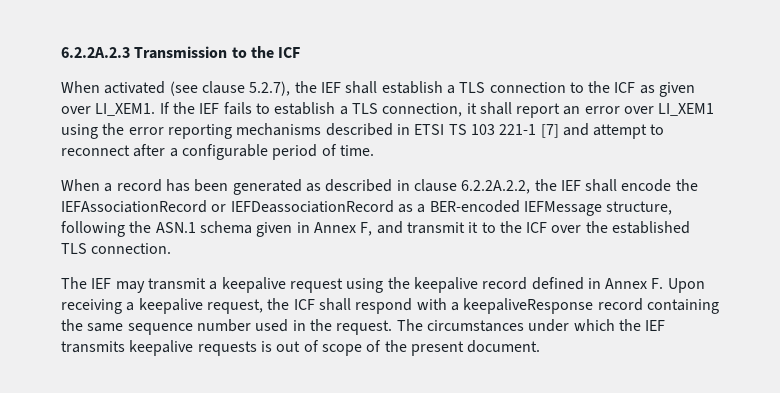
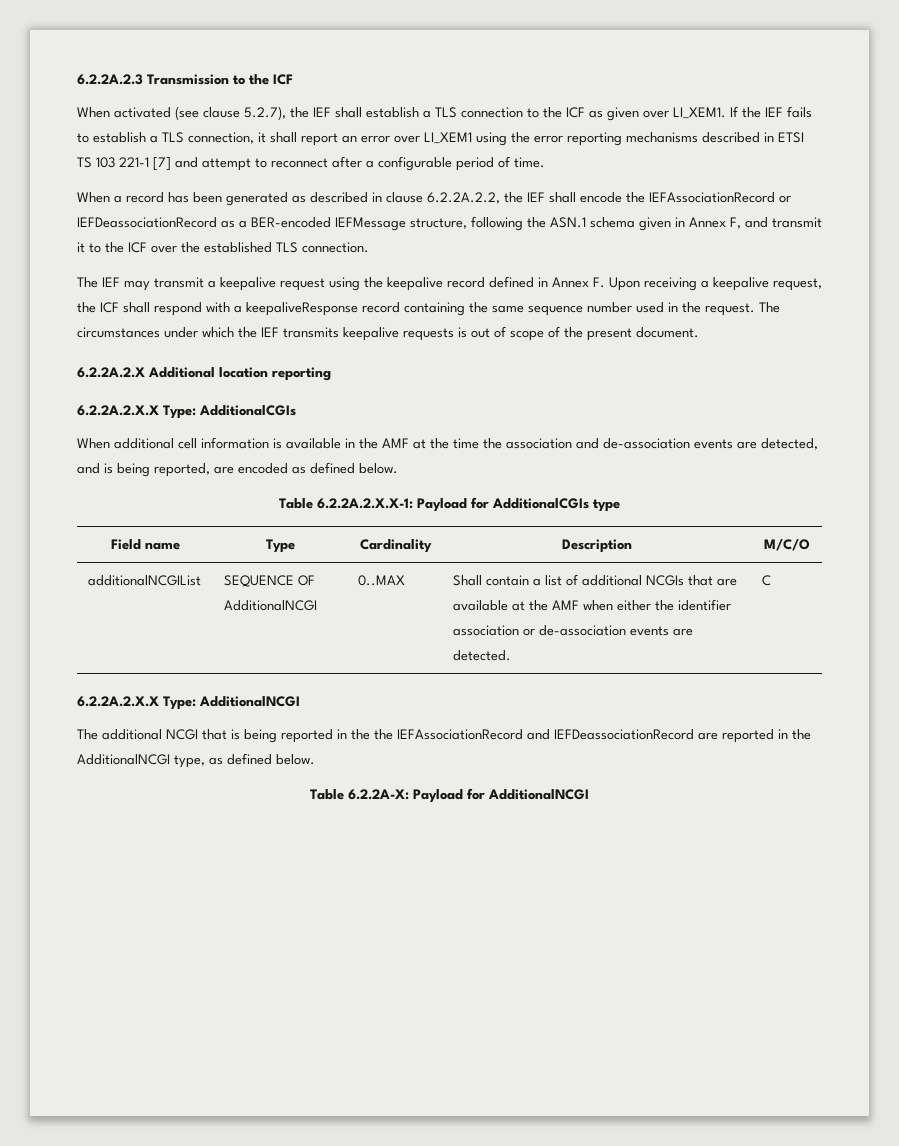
+ 6.2.2A.2.X Additional location reporting
+ 6.2.2A.2.X.X Type: AdditionalCGIs
+ When additional cell information is available in the AMF at the time the association and de-association events are detected, and is being reported, are encoded as defined below.
+ Table 6.2.2A.2.X.X-1: Payload for AdditionalCGIs type
+ Field name | Type | Cardinality | Description | M/C/O
+ additionalNCGIList | SEQUENCE OF AdditionalNCGI | 0..MAX | Shall contain a list of additional NCGIs that are available at the AMF when either the identifier association or de-association events are detected. | C
+ 6.2.2A.2.X.X Type: AdditionalNCGI
+ The additional NCGI that is being reported in the the IEFAssociationRecord and IEFDeassociationRecord are reported in the AdditionalNCGI type, as defined below.
+ Table 6.2.2A-X: Payload for AdditionalNCGI

